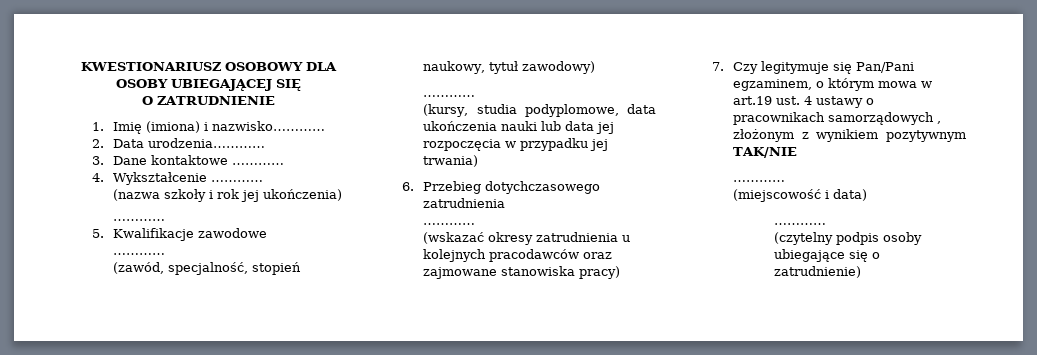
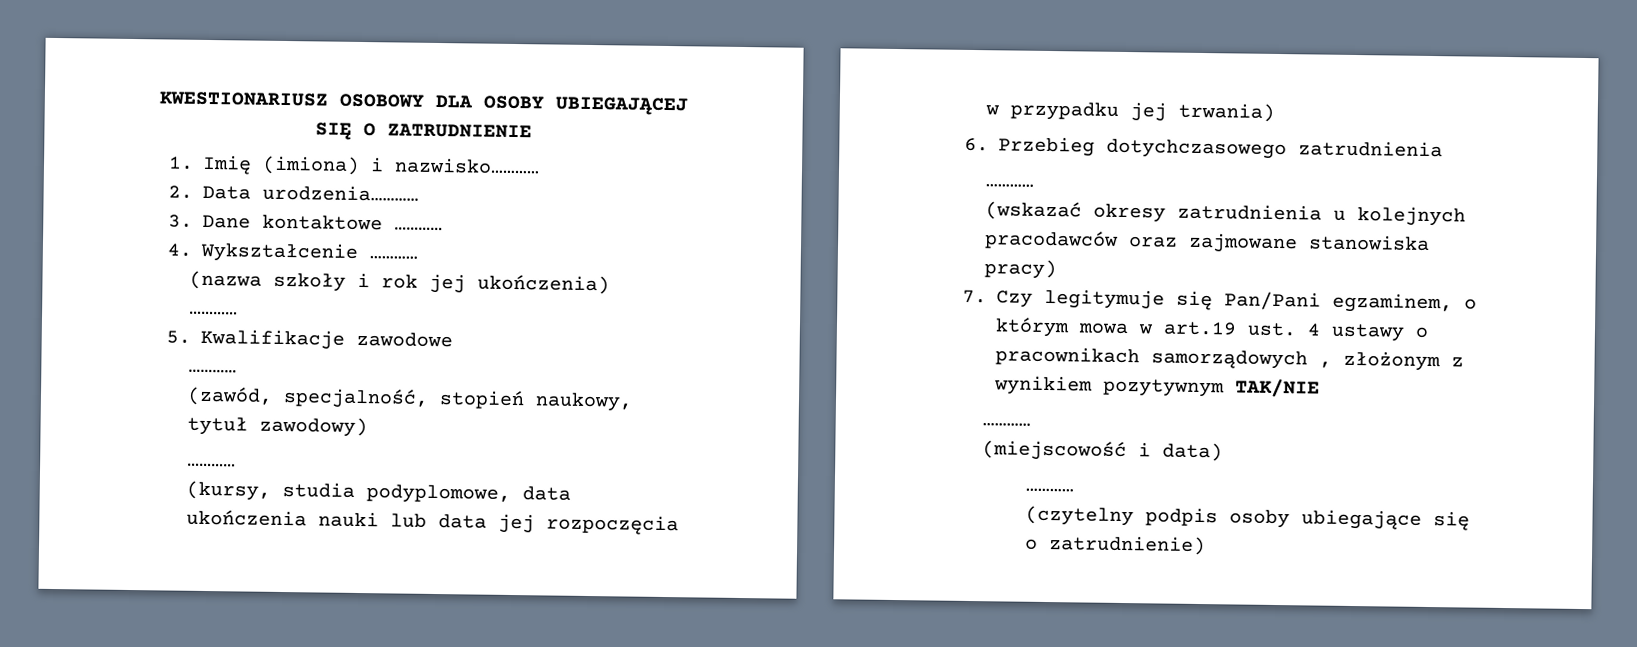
- KWESTIONARIUSZ OSOBOWY DLA OSOBY UBIEGAJĄCEJ SIĘ
- O ZATRUDNIENIE
+ KWESTIONARIUSZ OSOBOWY DLA OSOBY UBIEGAJĄCEJ SIĘ O ZATRUDNIENIE

